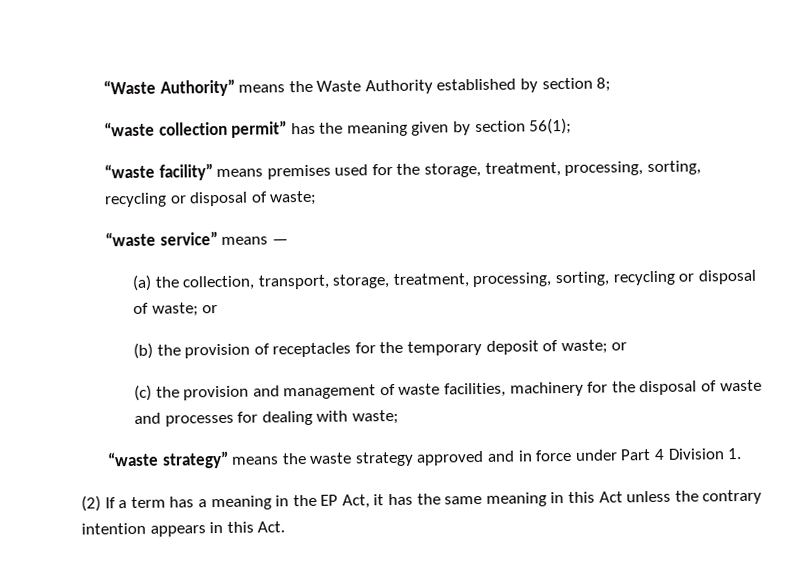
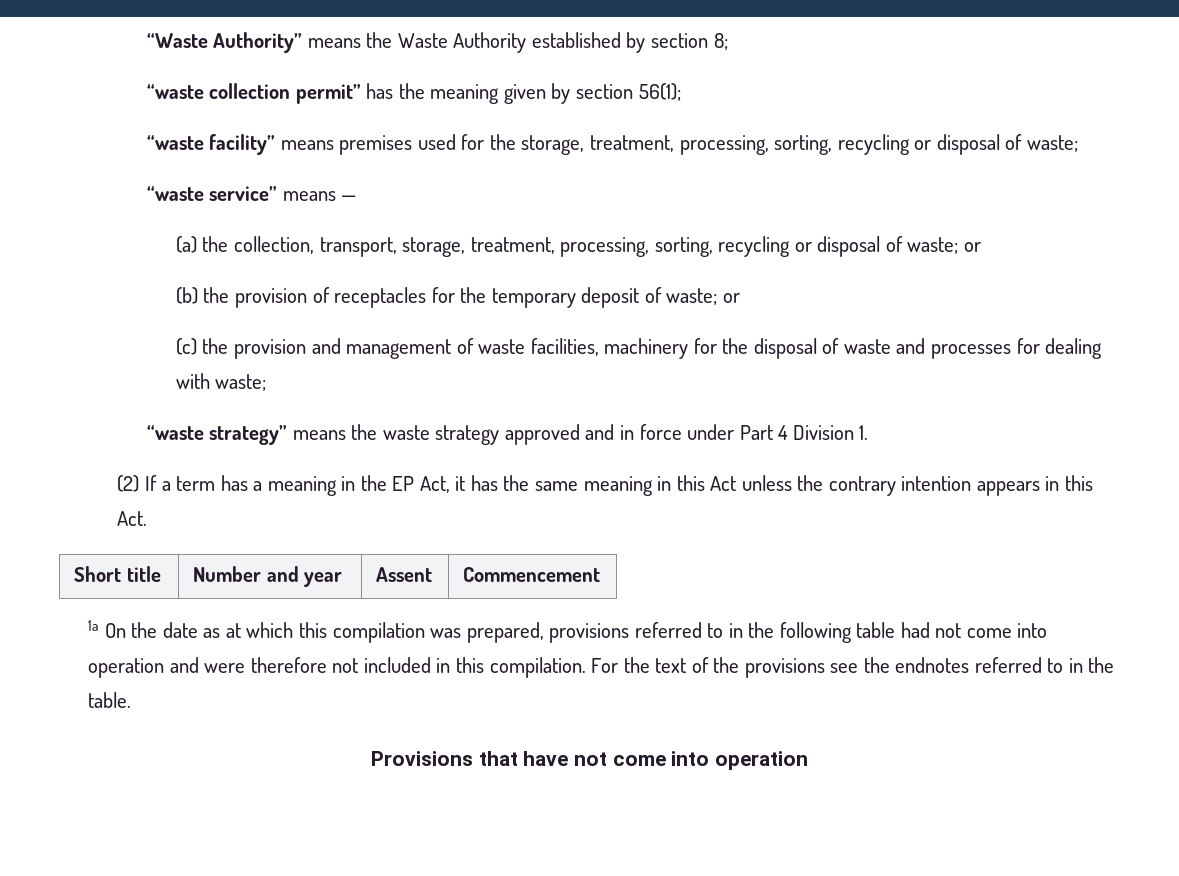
+ Short title | Number and year | Assent | Commencement
+ 1a On the date as at which this compilation was prepared, provisions referred to in the following table had not come into operation and were therefore not included in this compilation. For the text of the provisions see the endnotes referred to in the table.
+ Provisions that have not come into operation

